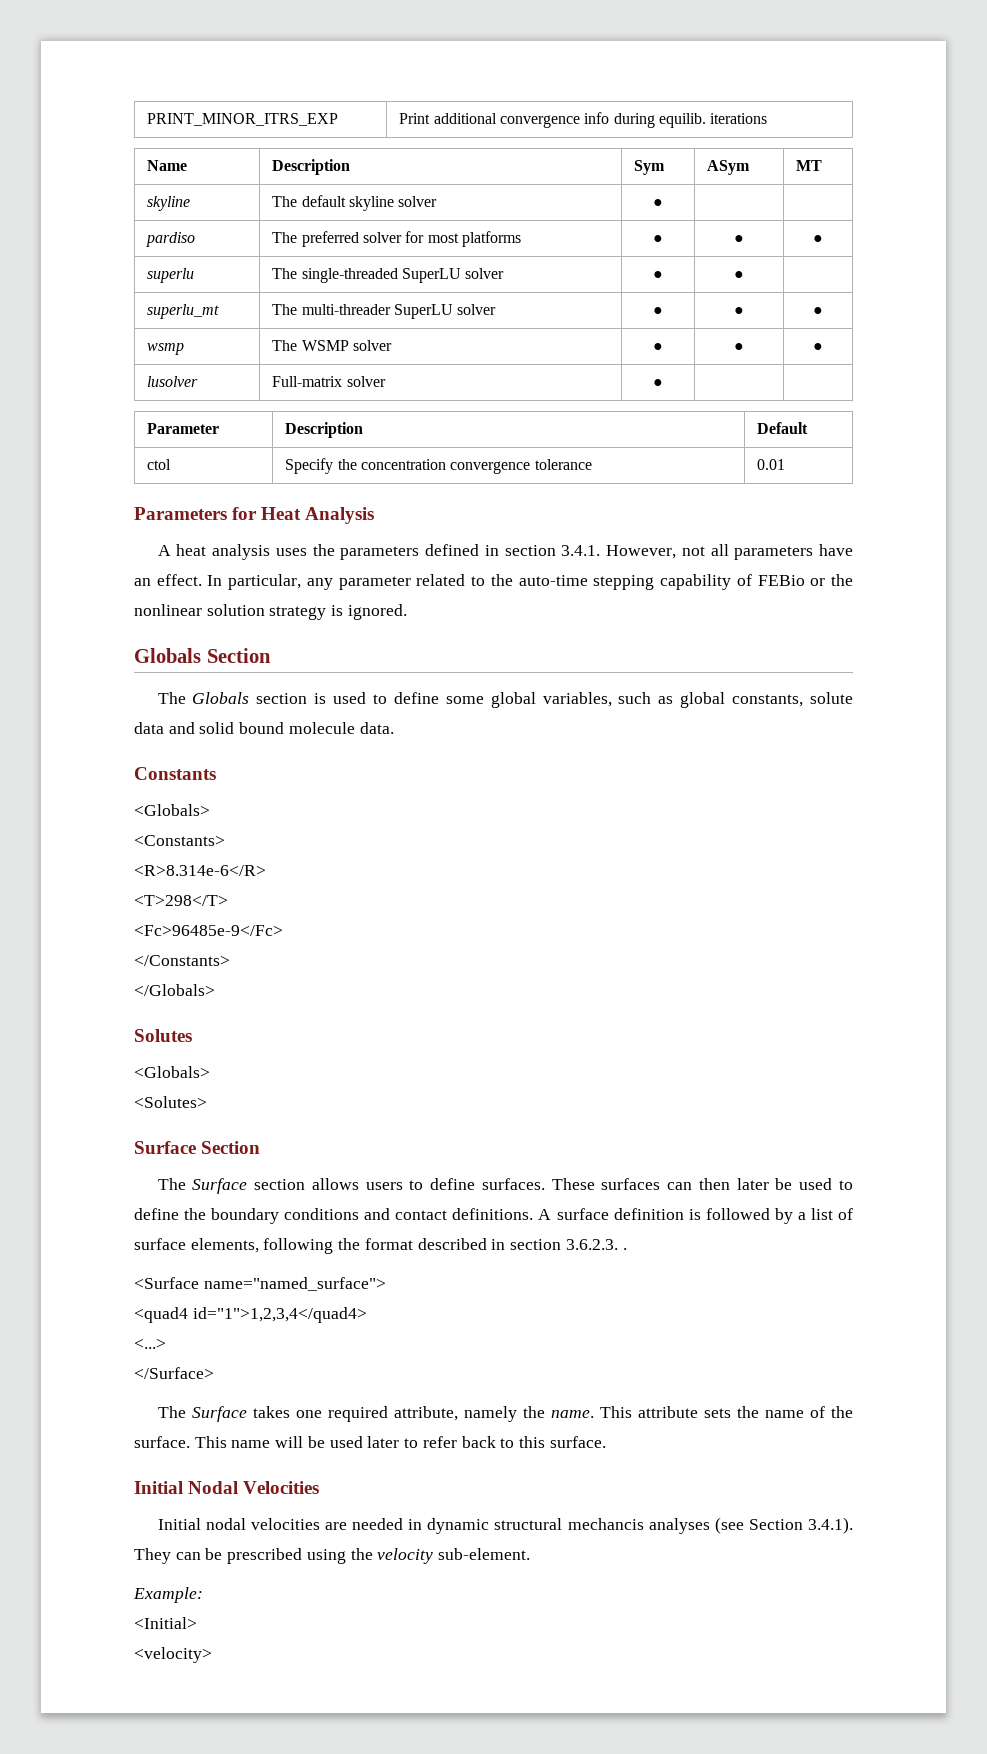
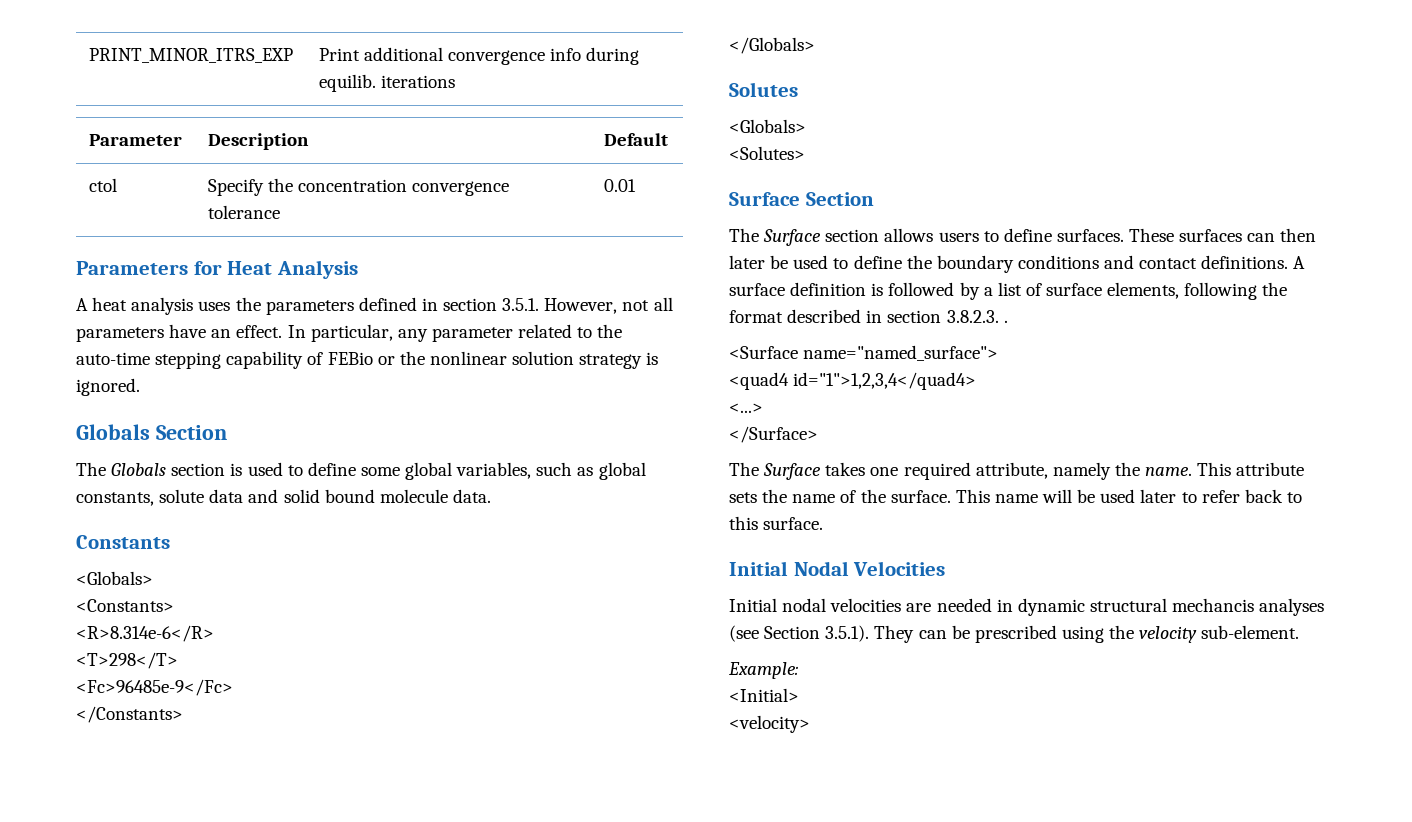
- Name | Description | Sym | ASym | MT
- skyline | The default skyline solver | ● | |
- pardiso | The preferred solver for most platforms | ● | ● | ●
- superlu | The single-threaded SuperLU solver | ● | ● |
- superlu_mt | The multi-threader SuperLU solver | ● | ● | ●
- wsmp | The WSMP solver | ● | ● | ●
- lusolver | Full-matrix solver | ● | |
- A heat analysis uses the parameters defined in section 3.4.1. However, not all parameters have an effect.
+ A heat analysis uses the parameters defined in section 3.5.1. However, not all parameters have an effect.
- A surface definition is followed by a list of surface elements, following the format described in section 3.6.2.3. .
+ A surface definition is followed by a list of surface elements, following the format described in section 3.8.2.3. .
- Initial nodal velocities are needed in dynamic structural mechancis analyses (see Section 3.4.1). They can be prescribed using the velocity sub-element.
+ Initial nodal velocities are needed in dynamic structural mechancis analyses (see Section 3.5.1). They can be prescribed using the velocity sub-element.

